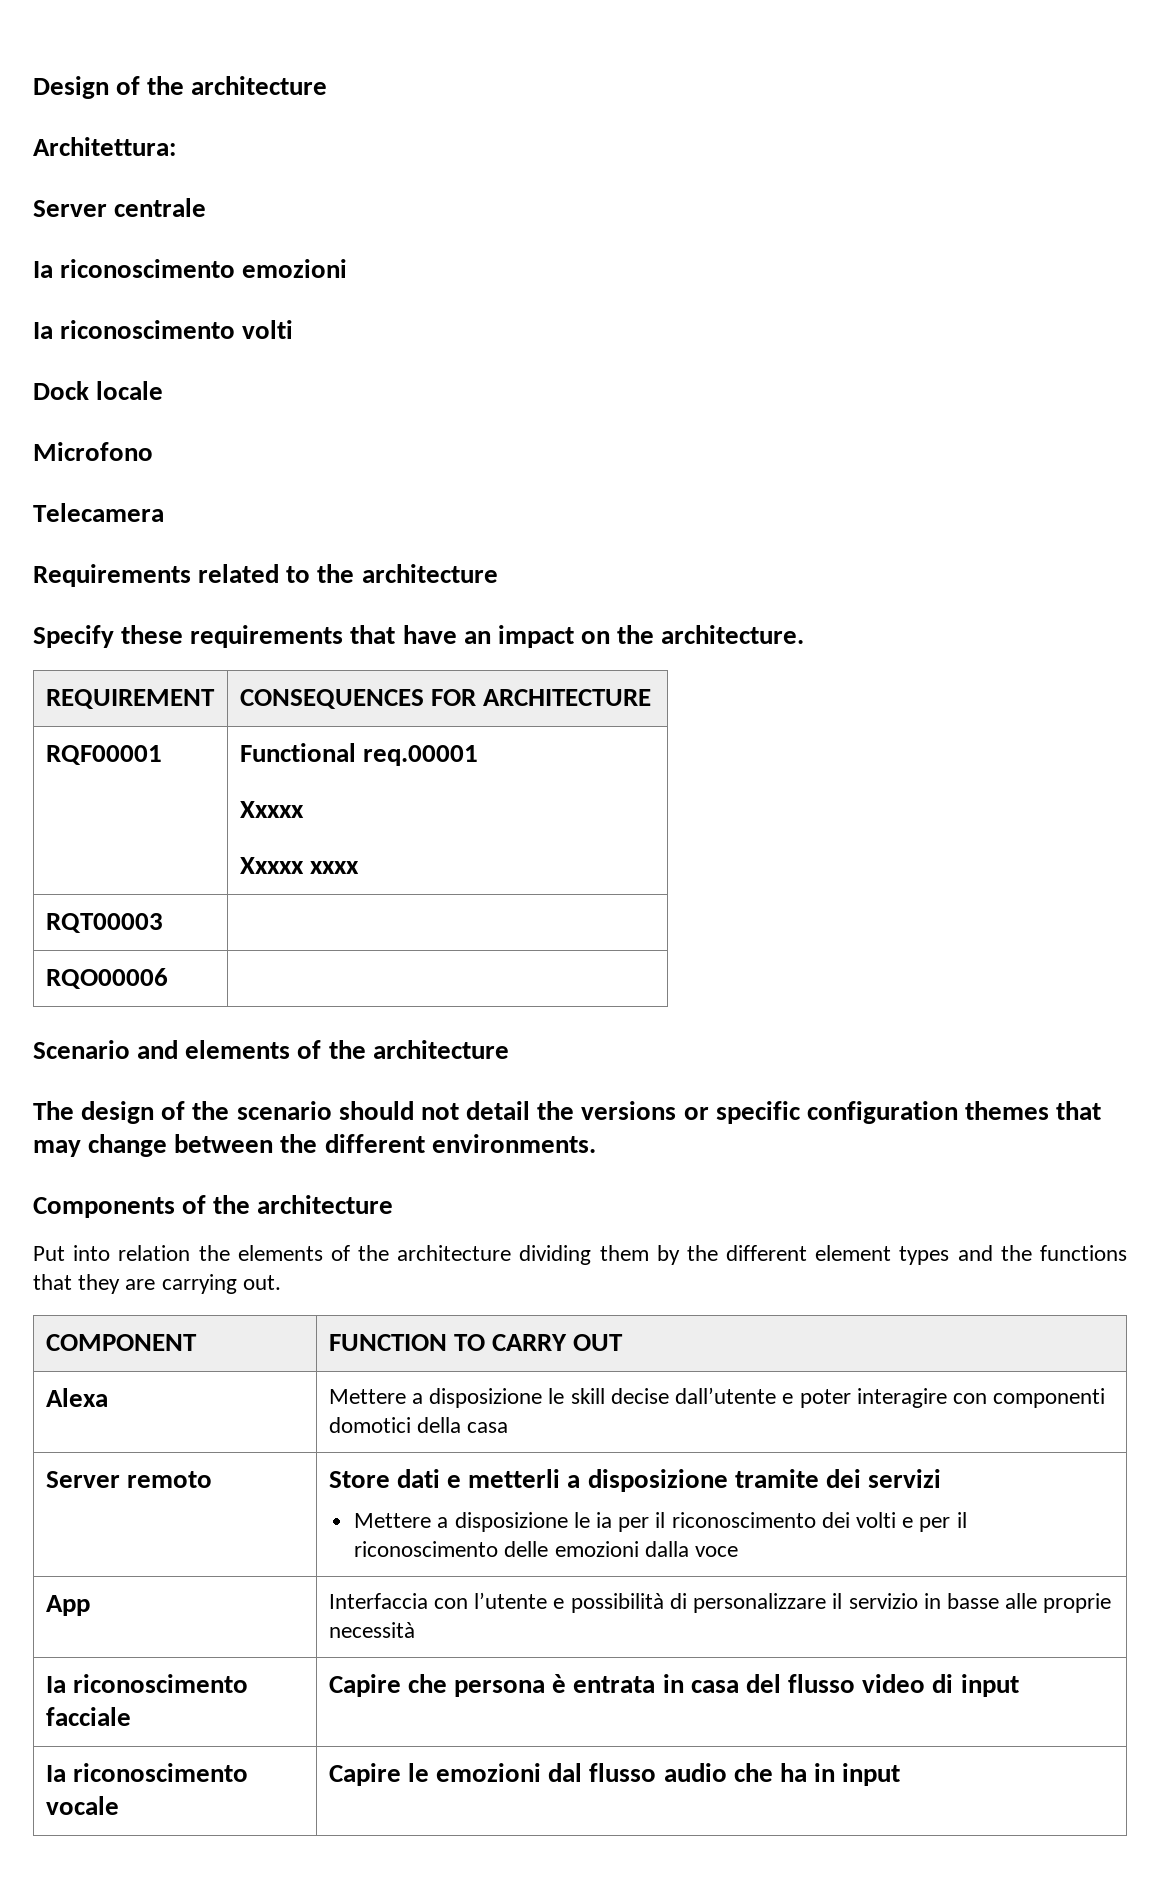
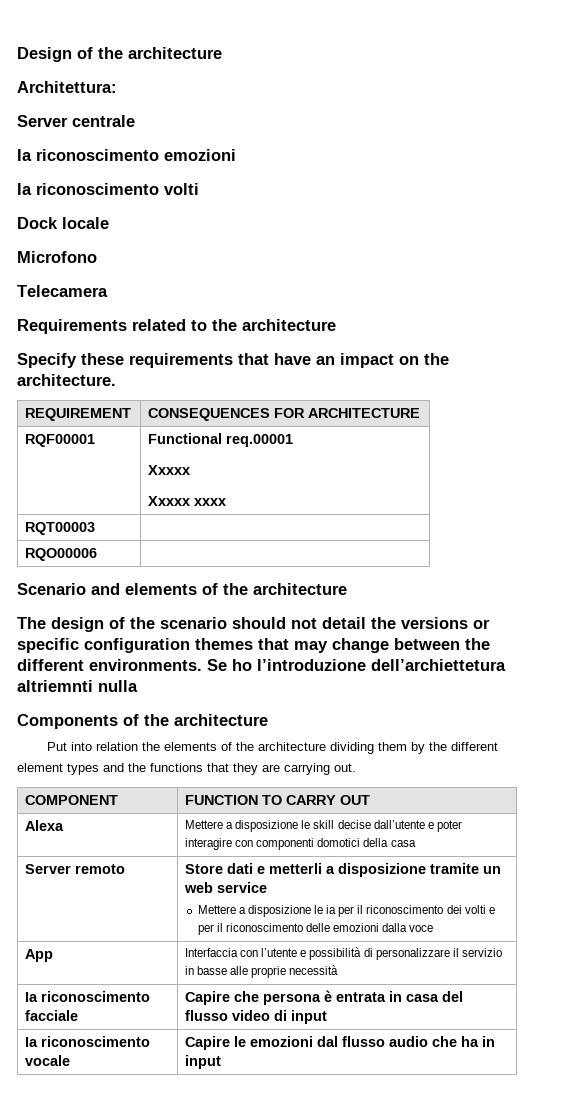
+ Se ho l’introduzione dell’archiettetura altriemnti nulla
- Server remoto | Store dati e metterli a disposizione tramite dei servizi
+ Server remoto | Store dati e metterli a disposizione tramite un web service

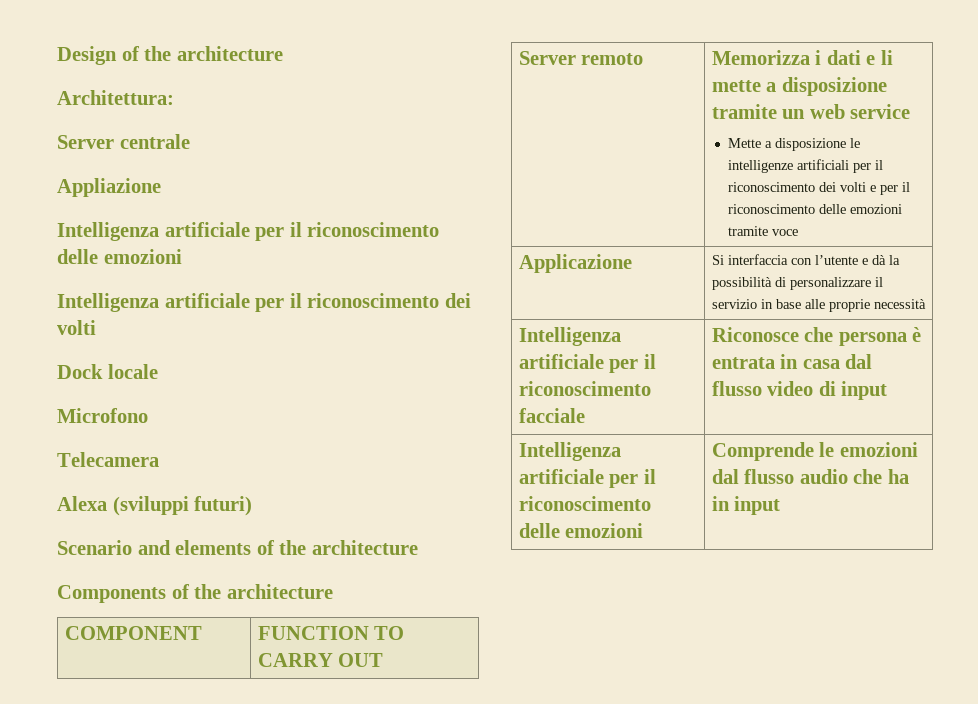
- Ia riconoscimento emozioni
- Ia riconoscimento volti
+ Appliazione
+ Intelligenza artificiale per il riconoscimento delle emozioni
+ Intelligenza artificiale per il riconoscimento dei volti
- Requirements related to the architecture
- Specify these requirements that have an impact on the architecture.
- REQUIREMENT | CONSEQUENCES FOR ARCHITECTURE
- RQF00001 | Functional req.00001
- Xxxxx
- Xxxxx xxxx
- RQT00003 |
- RQO00006 |
+ Alexa (sviluppi futuri)
- The design of the scenario should not detail the versions or specific configuration themes that may change between the different environments. Se ho l’introduzione dell’archiettetura altriemnti nulla
  Components of the architecture
- Put into relation the elements of the architecture dividing them by the different element types and the functions that they are carrying out.
- Alexa | Mettere a disposizione le skill decise dall’utente e poter interagire con componenti domotici della casa
- Server remoto | Store dati e metterli a disposizione tramite un web service
- Mettere a disposizione le ia per il riconoscimento dei volti e per il riconoscimento delle emozioni dalla voce
+ Server remoto | Memorizza i dati e li mette a disposizione tramite un web service
+ Mette a disposizione le intelligenze artificiali per il riconoscimento dei volti e per il riconoscimento delle emozioni tramite voce
- App | Interfaccia con l’utente e possibilità di personalizzare il servizio in basse alle proprie necessità
+ Applicazione | Si interfaccia con l’utente e dà la possibilità di personalizzare il servizio in base alle proprie necessità
- Ia riconoscimento facciale | Capire che persona è entrata in casa del flusso video di input
+ Intelligenza artificiale per il riconoscimento facciale | Riconosce che persona è entrata in casa dal flusso video di input
- Ia riconoscimento vocale | Capire le emozioni dal flusso audio che ha in input
+ Intelligenza artificiale per il riconoscimento delle emozioni | Comprende le emozioni dal flusso audio che ha in input

